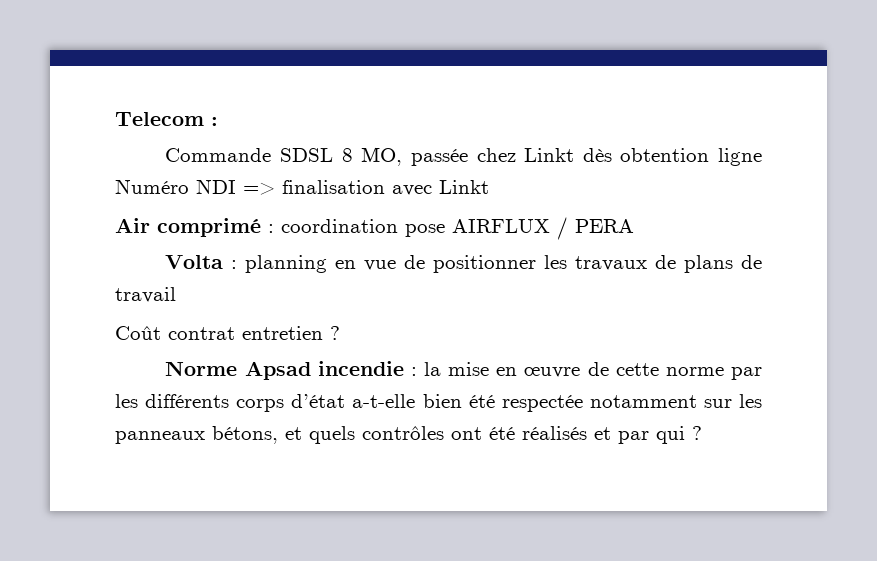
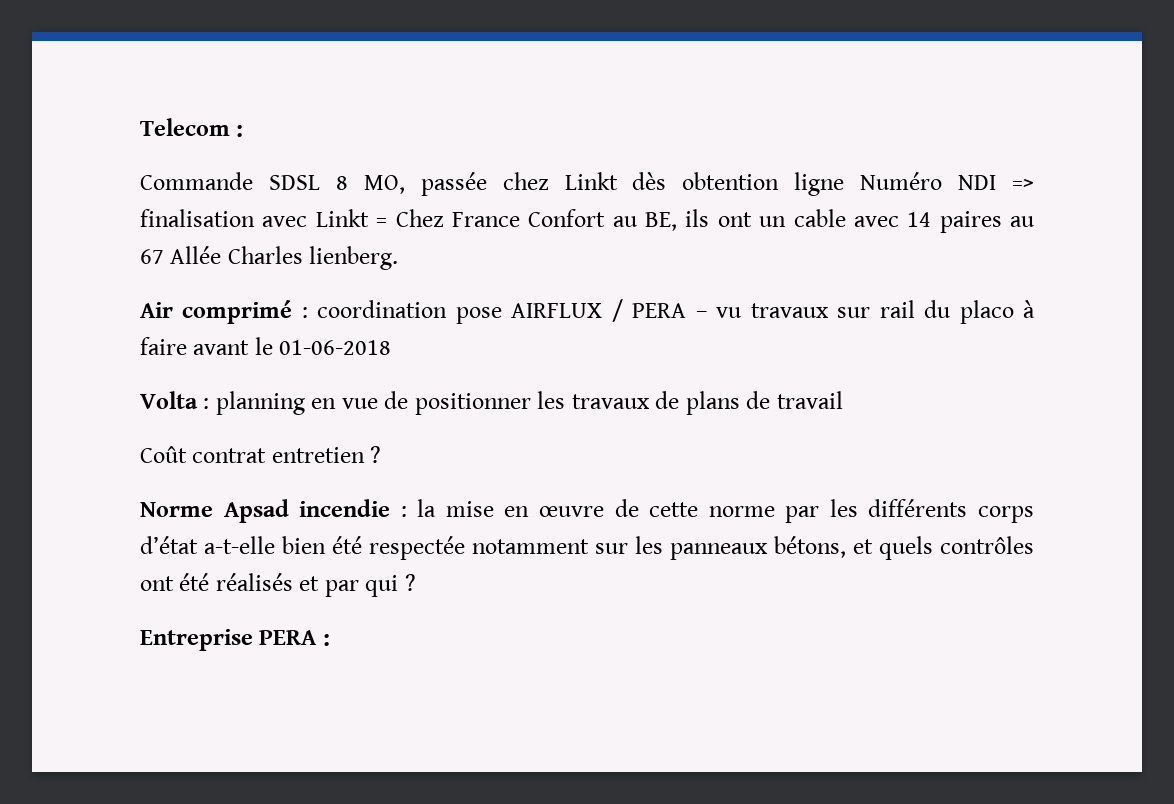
- Commande SDSL 8 MO, passée chez Linkt dès obtention ligne Numéro NDI => finalisation avec Linkt
+ Commande SDSL 8 MO, passée chez Linkt dès obtention ligne Numéro NDI => finalisation avec Linkt = Chez France Confort au BE, ils ont un cable avec 14 paires au 67 Allée Charles lienberg.
- Air comprimé : coordination pose AIRFLUX / PERA
+ Air comprimé : coordination pose AIRFLUX / PERA – vu travaux sur rail du placo à faire avant le 01-06-2018
+ Entreprise PERA :

